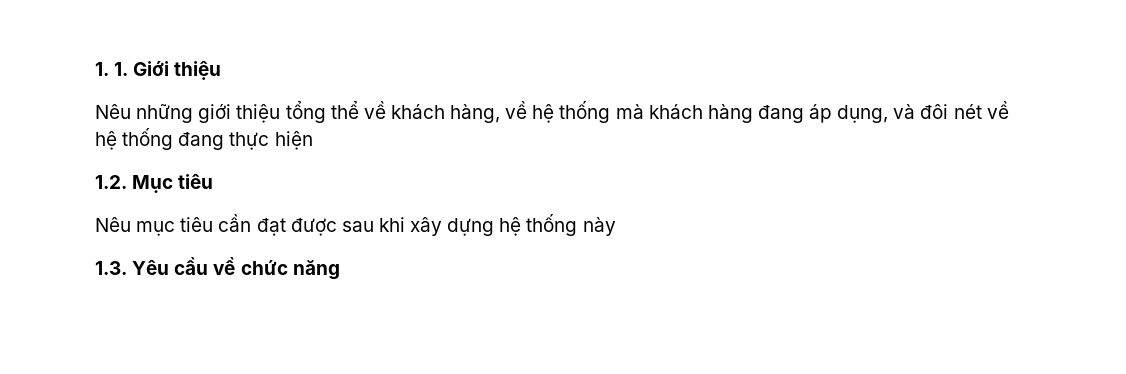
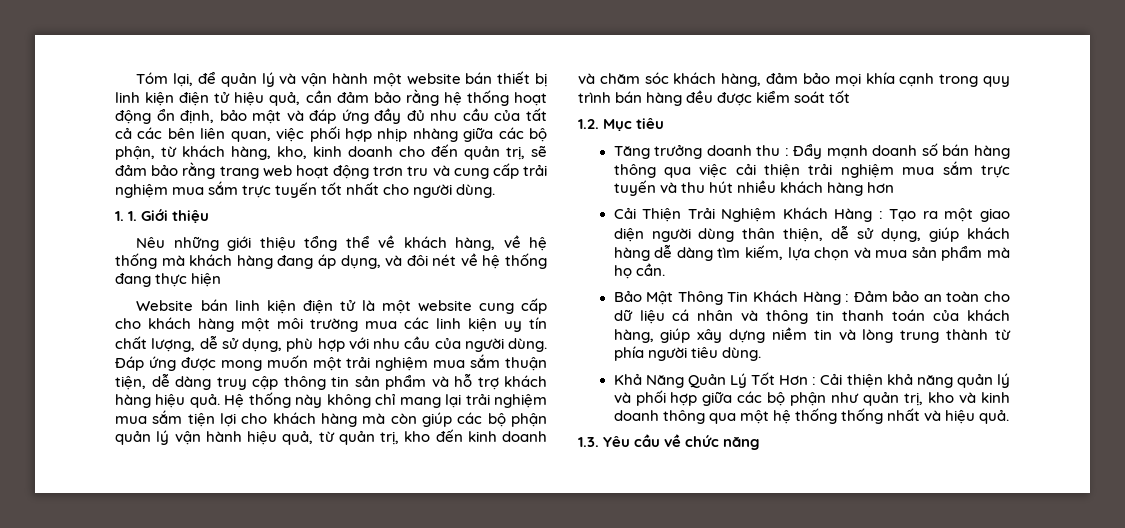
+ Tóm lại, để quản lý và vận hành một website bán thiết bị linh kiện điện tử hiệu quả, cần đảm bảo rằng hệ thống hoạt động ổn định, bảo mật và đáp ứng đầy đủ nhu cầu của tất cả các bên liên quan, việc phối hợp nhịp nhàng giữa các bộ phận, từ khách hàng, kho, kinh doanh cho đến quản trị, sẽ đảm bảo rằng trang web hoạt động trơn tru và cung cấp trải nghiệm mua sắm trực tuyến tốt nhất cho người dùng.
+ Website bán linh kiện điện tử là một website cung cấp cho khách hàng một môi trường mua các linh kiện uy tín chất lượng, dễ sử dụng, phù hợp với nhu cầu của người dùng. Đáp ứng được mong muốn một trải nghiệm mua sắm thuận tiện, dễ dàng truy cập thông tin sản phẩm và hỗ trợ khách hàng hiệu quả. Hệ thống này không chỉ mang lại trải nghiệm mua sắm tiện lợi cho khách hàng mà còn giúp các bộ phận quản lý vận hành hiệu quả, từ quản trị, kho đến kinh doanh và chăm sóc khách hàng, đảm bảo mọi khía cạnh trong quy trình bán hàng đều được kiểm soát tốt
  1.2. Mục tiêu
- Nêu mục tiêu cần đạt được sau khi xây dựng hệ thống này
+ Tăng trưởng doanh thu : Đẩy mạnh doanh số bán hàng thông qua việc cải thiện trải nghiệm mua sắm trực tuyến và thu hút nhiều khách hàng hơn
+ Cải Thiện Trải Nghiệm Khách Hàng : Tạo ra một giao diện người dùng thân thiện, dễ sử dụng, giúp khách hàng dễ dàng tìm kiếm, lựa chọn và mua sản phẩm mà họ cần.
+ Bảo Mật Thông Tin Khách Hàng : Đảm bảo an toàn cho dữ liệu cá nhân và thông tin thanh toán của khách hàng, giúp xây dựng niềm tin và lòng trung thành từ phía người tiêu dùng.
+ Khả Năng Quản Lý Tốt Hơn : Cải thiện khả năng quản lý và phối hợp giữa các bộ phận như quản trị, kho và kinh doanh thông qua một hệ thống thống nhất và hiệu quả.

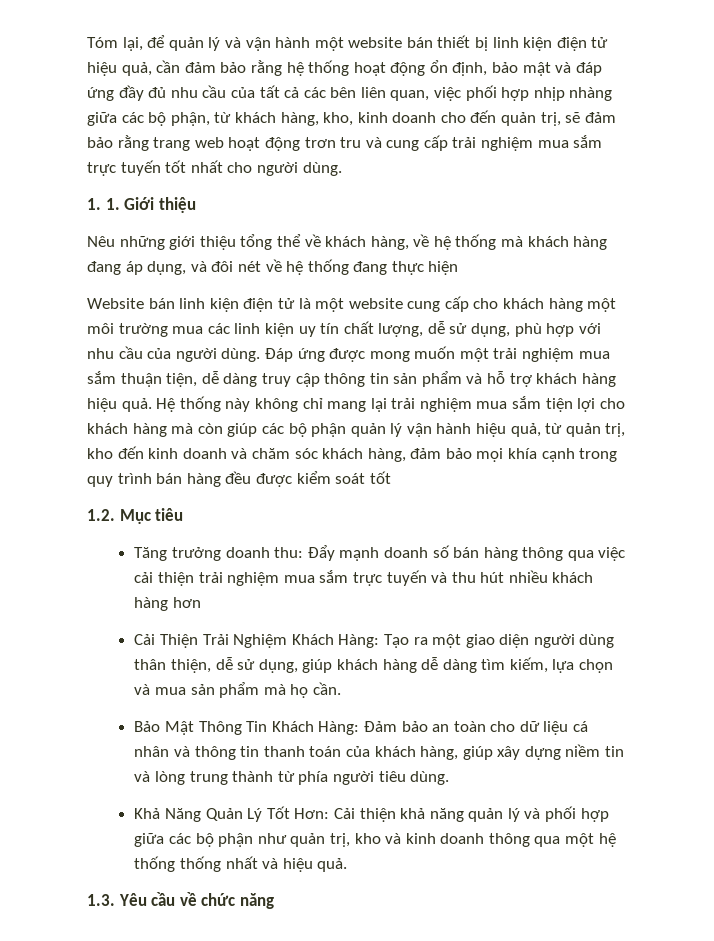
- Tăng trưởng doanh thu : Đẩy mạnh doanh số bán hàng thông qua việc cải thiện trải nghiệm mua sắm trực tuyến và thu hút nhiều khách hàng hơn
+ Tăng trưởng doanh thu: Đẩy mạnh doanh số bán hàng thông qua việc cải thiện trải nghiệm mua sắm trực tuyến và thu hút nhiều khách hàng hơn
- Cải Thiện Trải Nghiệm Khách Hàng : Tạo ra một giao diện người dùng thân thiện, dễ sử dụng, giúp khách hàng dễ dàng tìm kiếm, lựa chọn và mua sản phẩm mà họ cần.
+ Cải Thiện Trải Nghiệm Khách Hàng: Tạo ra một giao diện người dùng thân thiện, dễ sử dụng, giúp khách hàng dễ dàng tìm kiếm, lựa chọn và mua sản phẩm mà họ cần.
- Bảo Mật Thông Tin Khách Hàng : Đảm bảo an toàn cho dữ liệu cá nhân và thông tin thanh toán của khách hàng, giúp xây dựng niềm tin và lòng trung thành từ phía người tiêu dùng.
+ Bảo Mật Thông Tin Khách Hàng: Đảm bảo an toàn cho dữ liệu cá nhân và thông tin thanh toán của khách hàng, giúp xây dựng niềm tin và lòng trung thành từ phía người tiêu dùng.
- Khả Năng Quản Lý Tốt Hơn : Cải thiện khả năng quản lý và phối hợp giữa các bộ phận như quản trị, kho và kinh doanh thông qua một hệ thống thống nhất và hiệu quả.
+ Khả Năng Quản Lý Tốt Hơn: Cải thiện khả năng quản lý và phối hợp giữa các bộ phận như quản trị, kho và kinh doanh thông qua một hệ thống thống nhất và hiệu quả.

